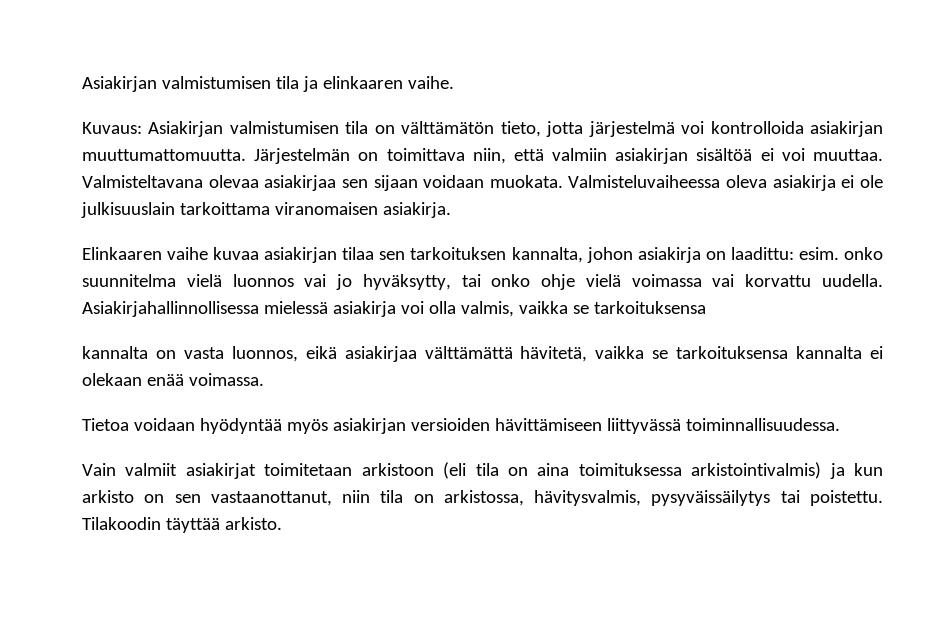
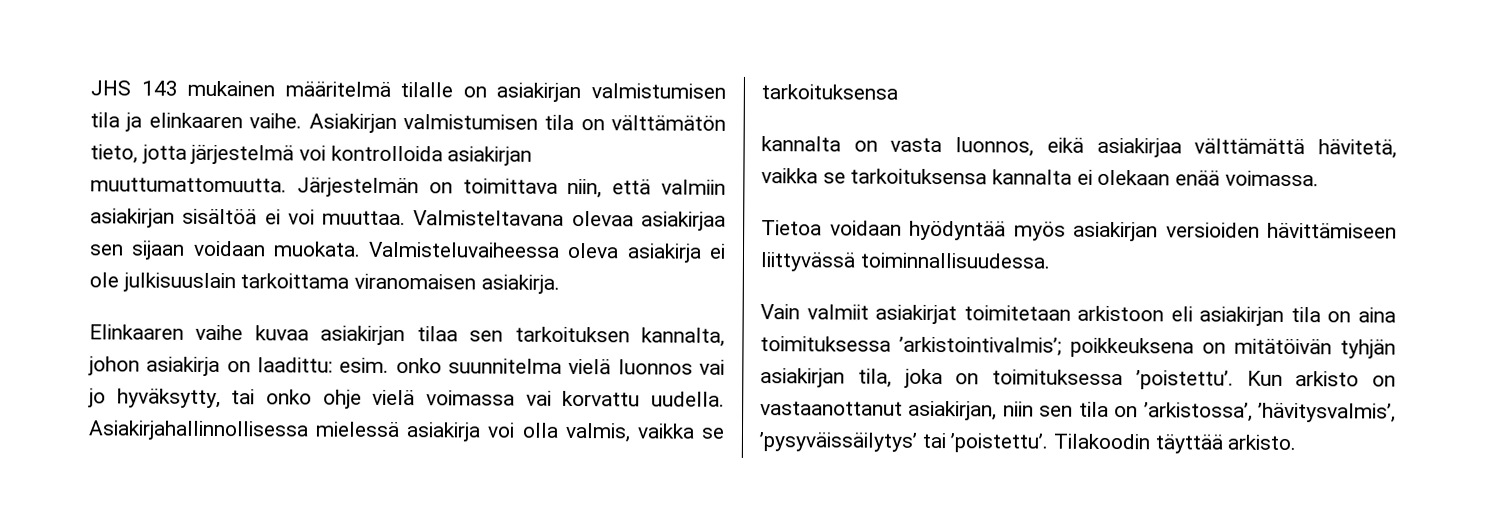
- Asiakirjan valmistumisen tila ja elinkaaren vaihe.
- Kuvaus: Asiakirjan valmistumisen tila on välttämätön tieto, jotta järjestelmä voi kontrolloida asiakirjan muuttumattomuutta.
+ JHS 143 mukainen määritelmä tilalle on asiakirjan valmistumisen tila ja elinkaaren vaihe. Asiakirjan valmistumisen tila on välttämätön tieto, jotta järjestelmä voi kontrolloida asiakirjan muuttumattomuutta.
- Vain valmiit asiakirjat toimitetaan arkistoon (eli tila on aina toimituksessa arkistointivalmis) ja kun arkisto on sen vastaanottanut, niin tila on arkistossa, hävitysvalmis, pysyväissäilytys tai poistettu.
+ Vain valmiit asiakirjat toimitetaan arkistoon eli asiakirjan tila on aina toimituksessa ’arkistointivalmis’; poikkeuksena on mitätöivän tyhjän asiakirjan tila, joka on toimituksessa ’poistettu’. Kun arkisto on vastaanottanut asiakirjan, niin sen tila on ’arkistossa’, ’hävitysvalmis’, ’pysyväissäilytys’ tai ’poistettu’.

